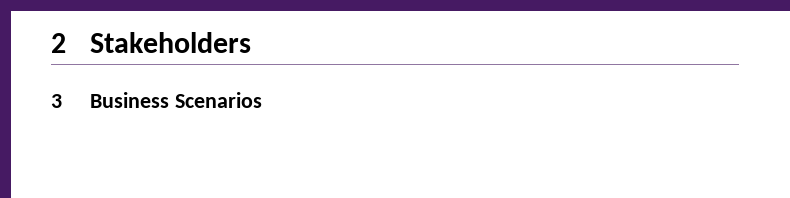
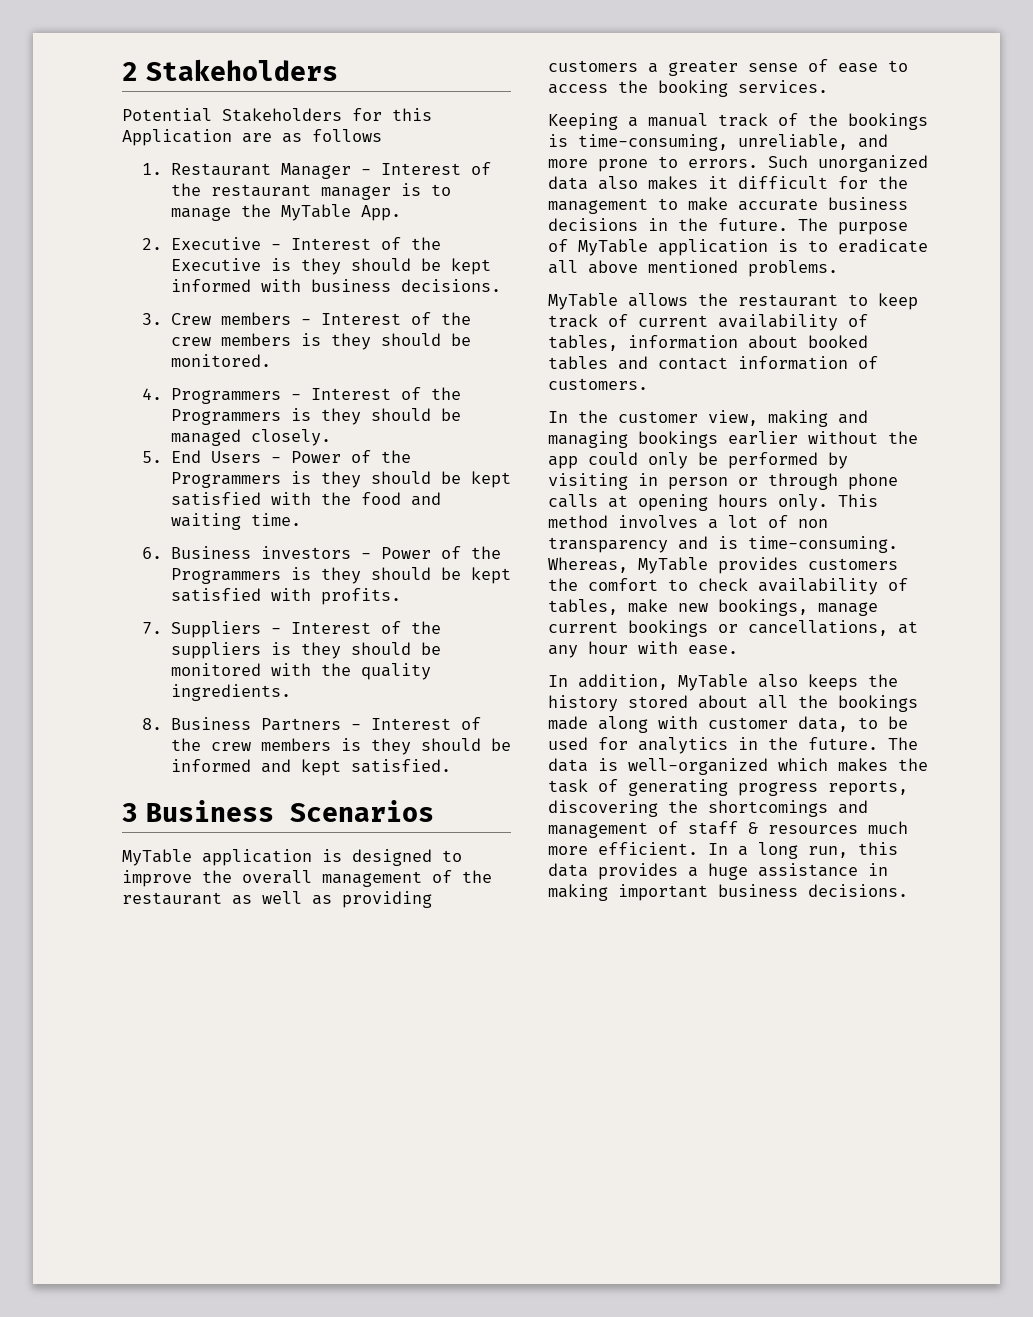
+ Potential Stakeholders for this Application are as follows
+ 1. Restaurant Manager - Interest of the restaurant manager is to manage the MyTable App.
+ 2. Executive - Interest of the Executive is they should be kept informed with business decisions.
+ 3. Crew members - Interest of the crew members is they should be monitored.
+ 4. Programmers - Interest of the Programmers is they should be managed closely.
+ 5. End Users - Power of the Programmers is they should be kept satisfied with the food and waiting time.
+ 6. Business investors - Power of the Programmers is they should be kept satisfied with profits.
+ 7. Suppliers - Interest of the suppliers is they should be monitored with the quality ingredients.
+ 8. Business Partners - Interest of the crew members is they should be informed and kept satisfied.
  3 Business Scenarios
+ MyTable application is designed to improve the overall management of the restaurant as well as providing customers a greater sense of ease to access the booking services.
+ Keeping a manual track of the bookings is time-consuming, unreliable, and more prone to errors. Such unorganized data also makes it difficult for the management to make accurate business decisions in the future. The purpose of MyTable application is to eradicate all above mentioned problems.
+ MyTable allows the restaurant to keep track of current availability of tables, information about booked tables and contact information of customers.
+ In the customer view, making and managing bookings earlier without the app could only be performed by visiting in person or through phone calls at opening hours only. This method involves a lot of non transparency and is time-consuming. Whereas, MyTable provides customers the comfort to check availability of tables, make new bookings, manage current bookings or cancellations, at any hour with ease.
+ In addition, MyTable also keeps the history stored about all the bookings made along with customer data, to be used for analytics in the future. The data is well-organized which makes the task of generating progress reports, discovering the shortcomings and management of staff & resources much more efficient. In a long run, this data provides a huge assistance in making important business decisions.

